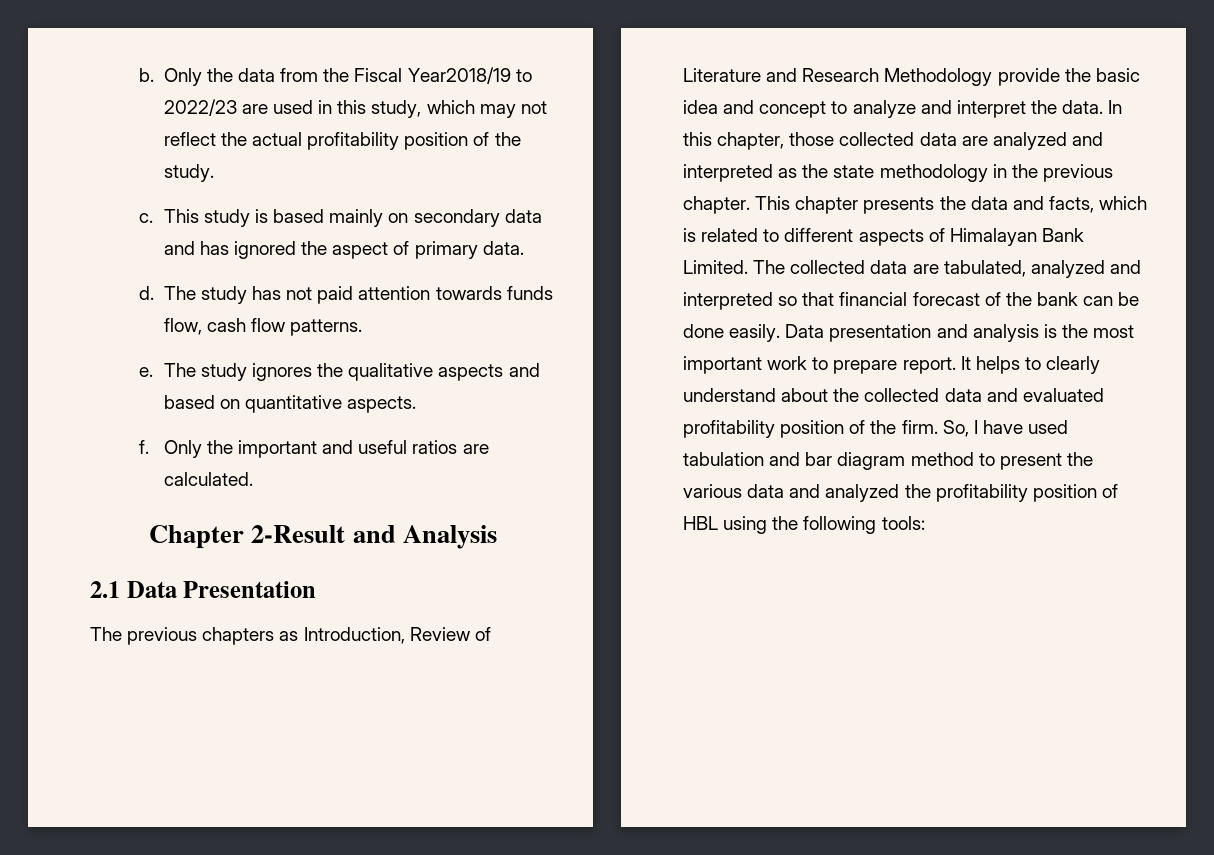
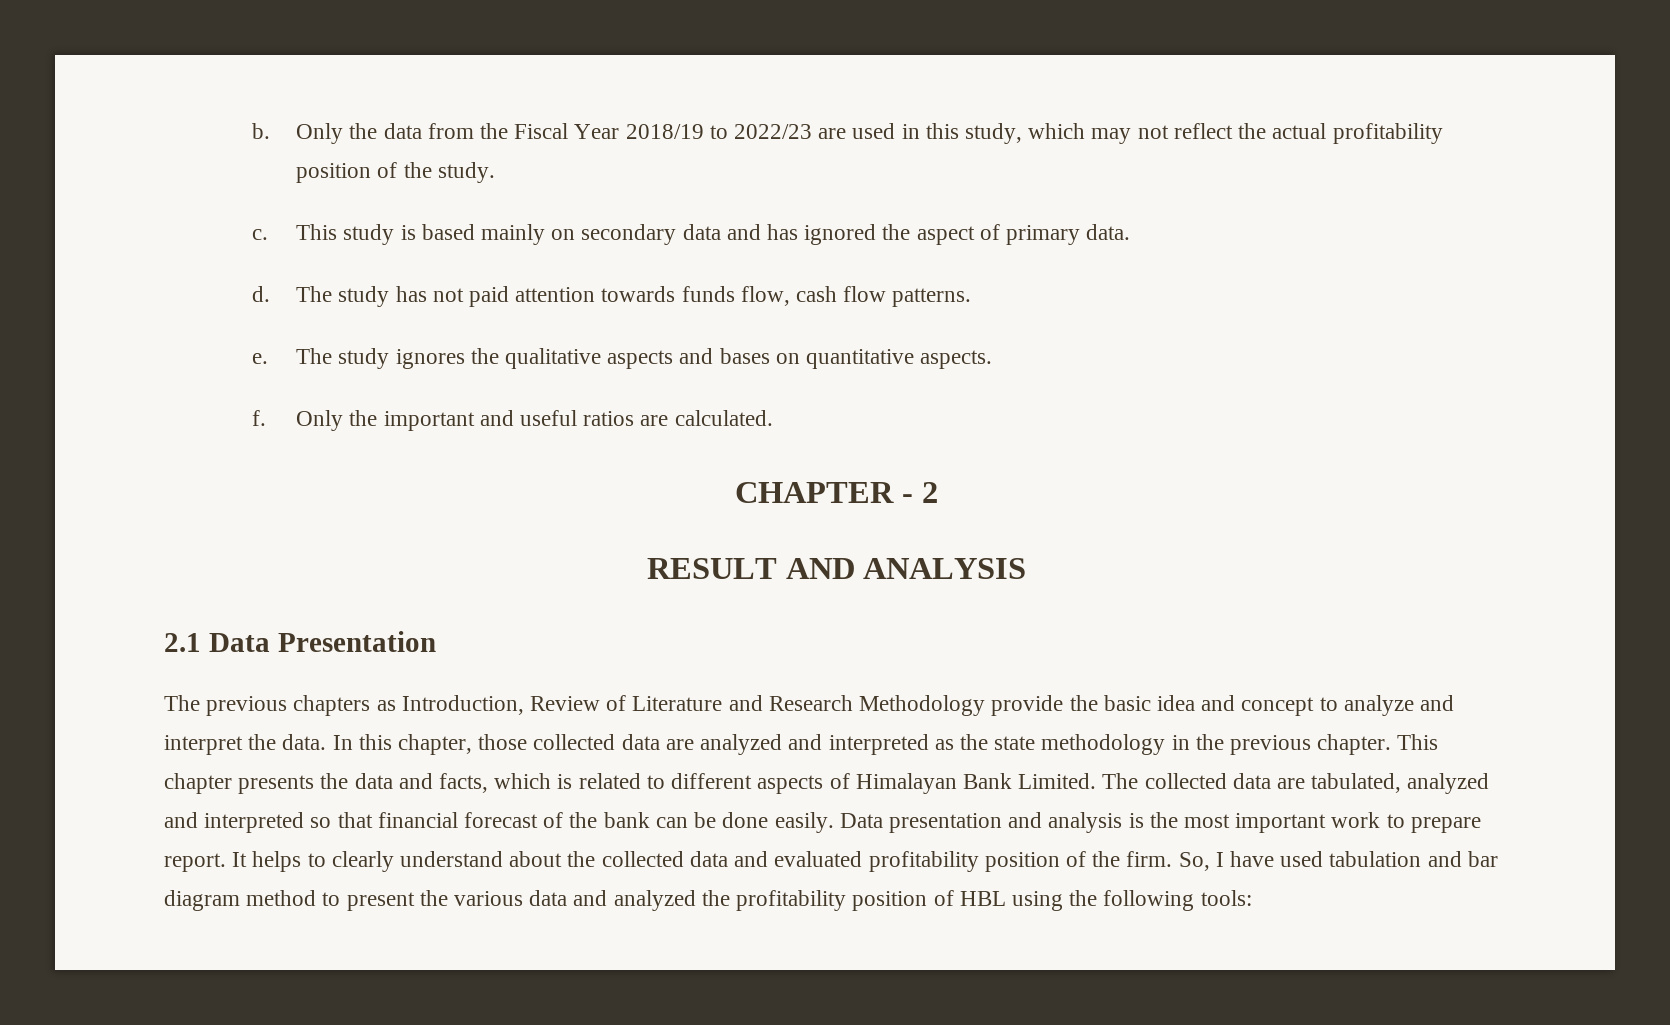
- Only the data from the Fiscal Year2018/19 to 2022/23 are used in this study, which may not reflect the actual profitability position of the study.
+ Only the data from the Fiscal Year 2018/19 to 2022/23 are used in this study, which may not reflect the actual profitability position of the study.
- The study ignores the qualitative aspects and based on quantitative aspects.
+ The study ignores the qualitative aspects and bases on quantitative aspects.
- Chapter 2-Result and Analysis
+ CHAPTER - 2
+ RESULT AND ANALYSIS

